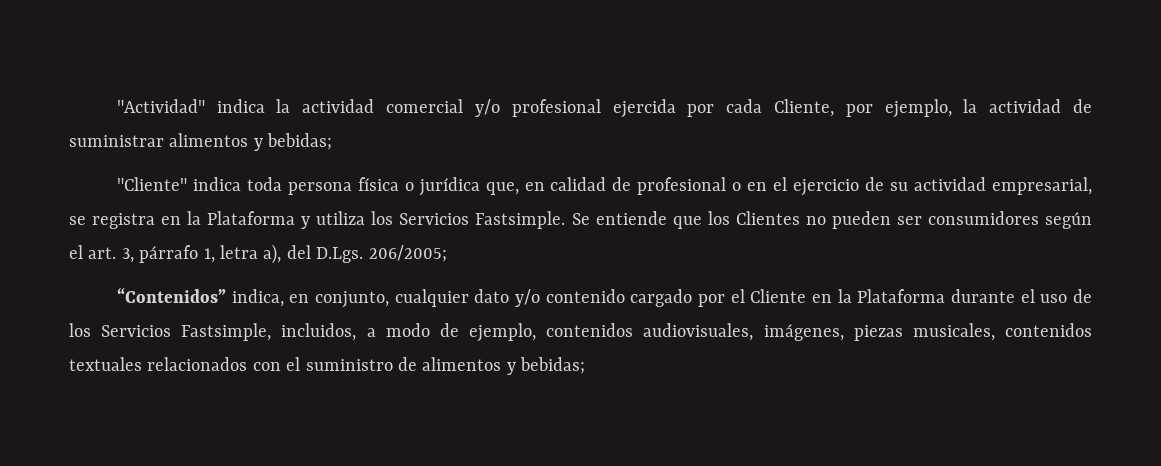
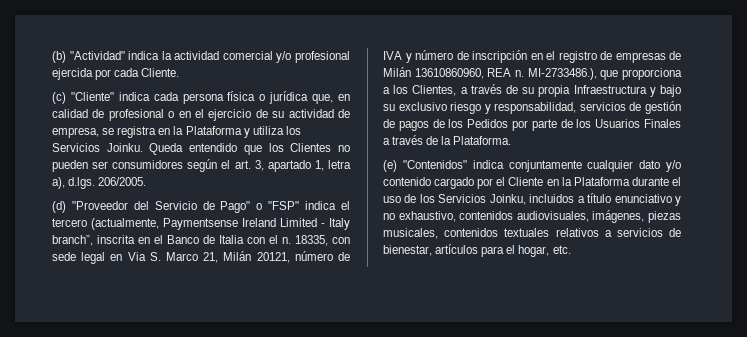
- "Actividad" indica la actividad comercial y/o profesional ejercida por cada Cliente, por ejemplo, la actividad de suministrar alimentos y bebidas;
- "Cliente" indica toda persona física o jurídica que, en calidad de profesional o en el ejercicio de su actividad empresarial, se registra en la Plataforma y utiliza los Servicios Fastsimple. Se entiende que los Clientes no pueden ser consumidores según el art. 3, párrafo 1, letra a), del D.Lgs. 206/2005;
- “Contenidos” indica, en conjunto, cualquier dato y/o contenido cargado por el Cliente en la Plataforma durante el uso de los Servicios Fastsimple, incluidos, a modo de ejemplo, contenidos audiovisuales, imágenes, piezas musicales, contenidos textuales relacionados con el suministro de alimentos y bebidas;
+ (b) "Actividad" indica la actividad comercial y/o profesional ejercida por cada Cliente.
+ (c) "Cliente" indica cada persona física o jurídica que, en calidad de profesional o en el ejercicio de su actividad de empresa, se registra en la Plataforma y utiliza los Servicios Joinku. Queda entendido que los Clientes no pueden ser consumidores según el art. 3, apartado 1, letra a), d.lgs. 206/2005.
+ (d) "Proveedor del Servicio de Pago" o "FSP" indica el tercero (actualmente, Paymentsense Ireland Limited - Italy branch”, inscrita en el Banco de Italia con el n. 18335, con sede legal en Via S. Marco 21, Milán 20121, número de IVA y número de inscripción en el registro de empresas de Milán 13610860960, REA n. MI-2733486.), que proporciona a los Clientes, a través de su propia Infraestructura y bajo su exclusivo riesgo y responsabilidad, servicios de gestión de pagos de los Pedidos por parte de los Usuarios Finales a través de la Plataforma.
+ (e) "Contenidos" indica conjuntamente cualquier dato y/o contenido cargado por el Cliente en la Plataforma durante el uso de los Servicios Joinku, incluidos a título enunciativo y no exhaustivo, contenidos audiovisuales, imágenes, piezas musicales, contenidos textuales relativos a servicios de bienestar, artículos para el hogar, etc.

